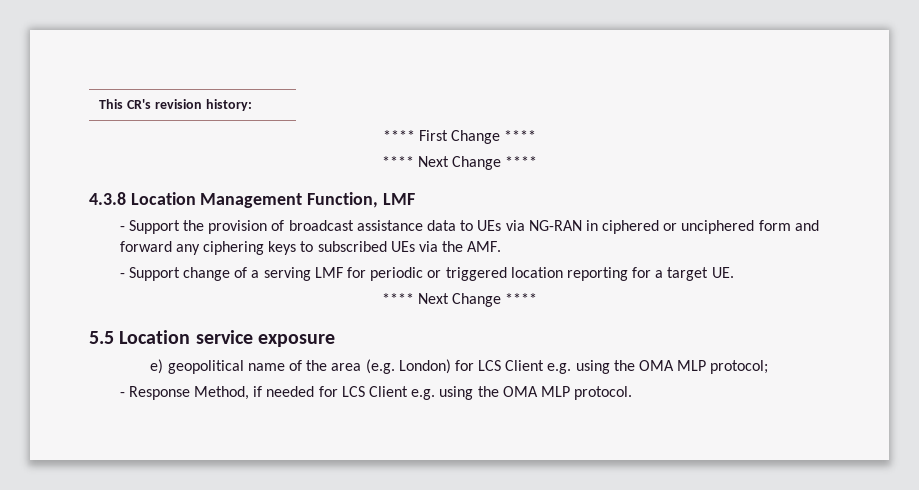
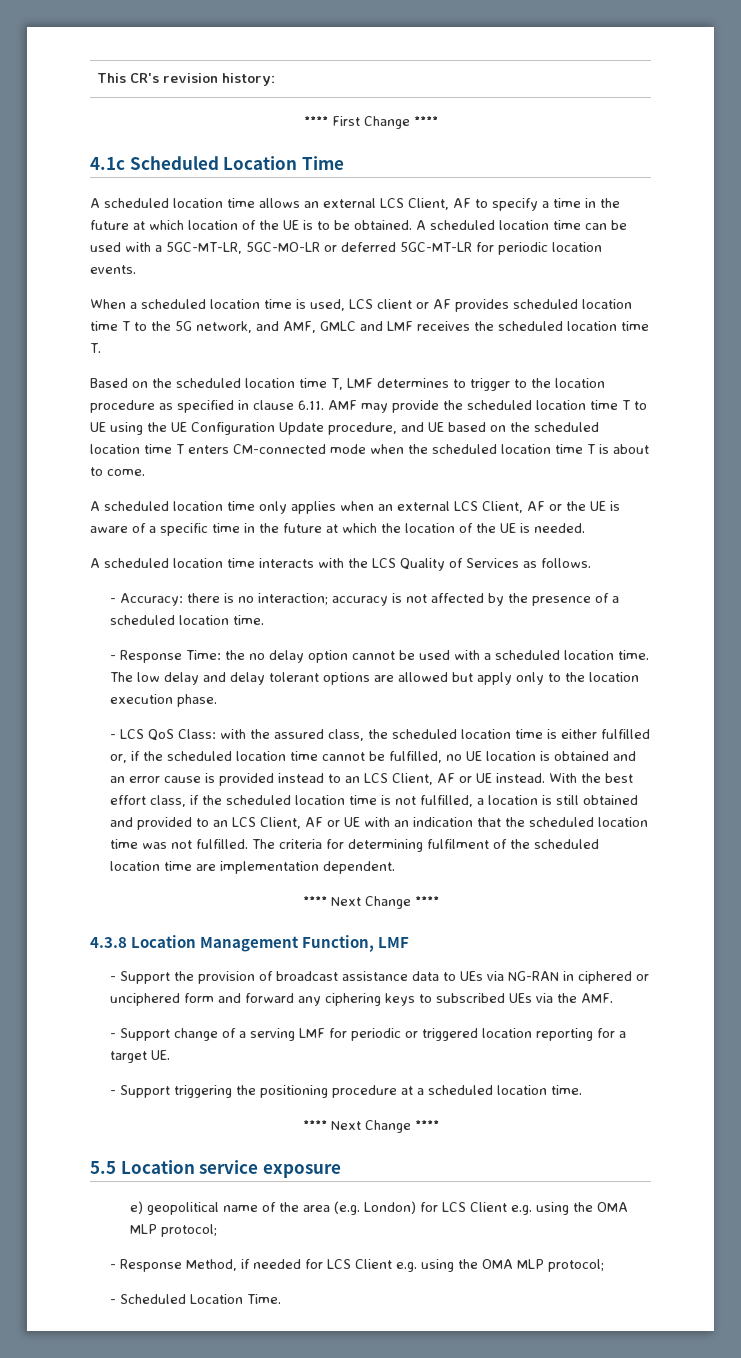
+ 4.1c Scheduled Location Time
+ A scheduled location time allows an external LCS Client, AF to specify a time in the future at which location of the UE is to be obtained. A scheduled location time can be used with a 5GC-MT-LR, 5GC-MO-LR or deferred 5GC-MT-LR for periodic location events.
+ When a scheduled location time is used, LCS client or AF provides scheduled location time T to the 5G network, and AMF, GMLC and LMF receives the scheduled location time T.
+ Based on the scheduled location time T, LMF determines to trigger to the location procedure as specified in clause 6.11. AMF may provide the scheduled location time T to UE using the UE Configuration Update procedure, and UE based on the scheduled location time T enters CM-connected mode when the scheduled location time T is about to come.
+ A scheduled location time only applies when an external LCS Client, AF or the UE is aware of a specific time in the future at which the location of the UE is needed.
+ A scheduled location time interacts with the LCS Quality of Services as follows.
+ - Accuracy: there is no interaction; accuracy is not affected by the presence of a scheduled location time.
+ - Response Time: the no delay option cannot be used with a scheduled location time. The low delay and delay tolerant options are allowed but apply only to the location execution phase.
+ - LCS QoS Class: with the assured class, the scheduled location time is either fulfilled or, if the scheduled location time cannot be fulfilled, no UE location is obtained and an error cause is provided instead to an LCS Client, AF or UE instead. With the best effort class, if the scheduled location time is not fulfilled, a location is still obtained and provided to an LCS Client, AF or UE with an indication that the scheduled location time was not fulfilled. The criteria for determining fulfilment of the scheduled location time are implementation dependent.
+ - Support triggering the positioning procedure at a scheduled location time.
- - Response Method, if needed for LCS Client e.g. using the OMA MLP protocol.
+ - Response Method, if needed for LCS Client e.g. using the OMA MLP protocol;
+ - Scheduled Location Time.

